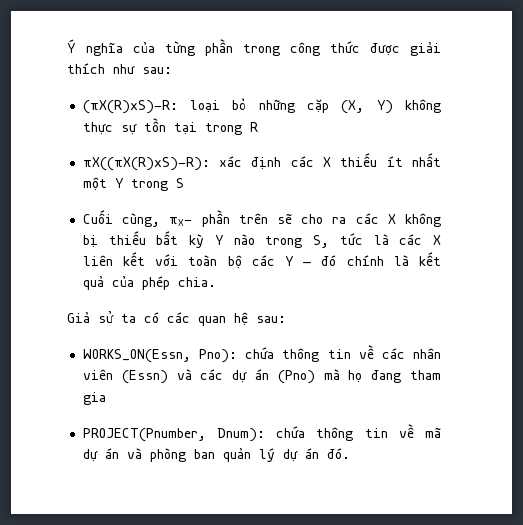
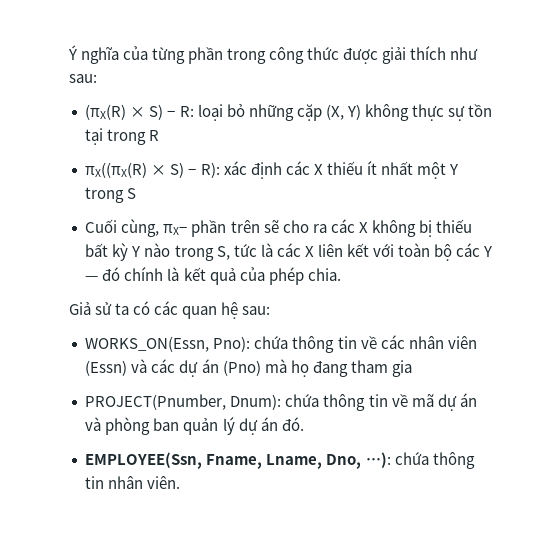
- (πX(R)×S)−R: loại bỏ những cặp (X, Y) không thực sự tồn tại trong R
+ (πX(R) × S) − R: loại bỏ những cặp (X, Y) không thực sự tồn tại trong R
- πX((πX(R)×S)−R): xác định các X thiếu ít nhất một Y trong S
+ πX((πX(R) × S) − R): xác định các X thiếu ít nhất một Y trong S
+ EMPLOYEE(Ssn, Fname, Lname, Dno, …): chứa thông tin nhân viên.

